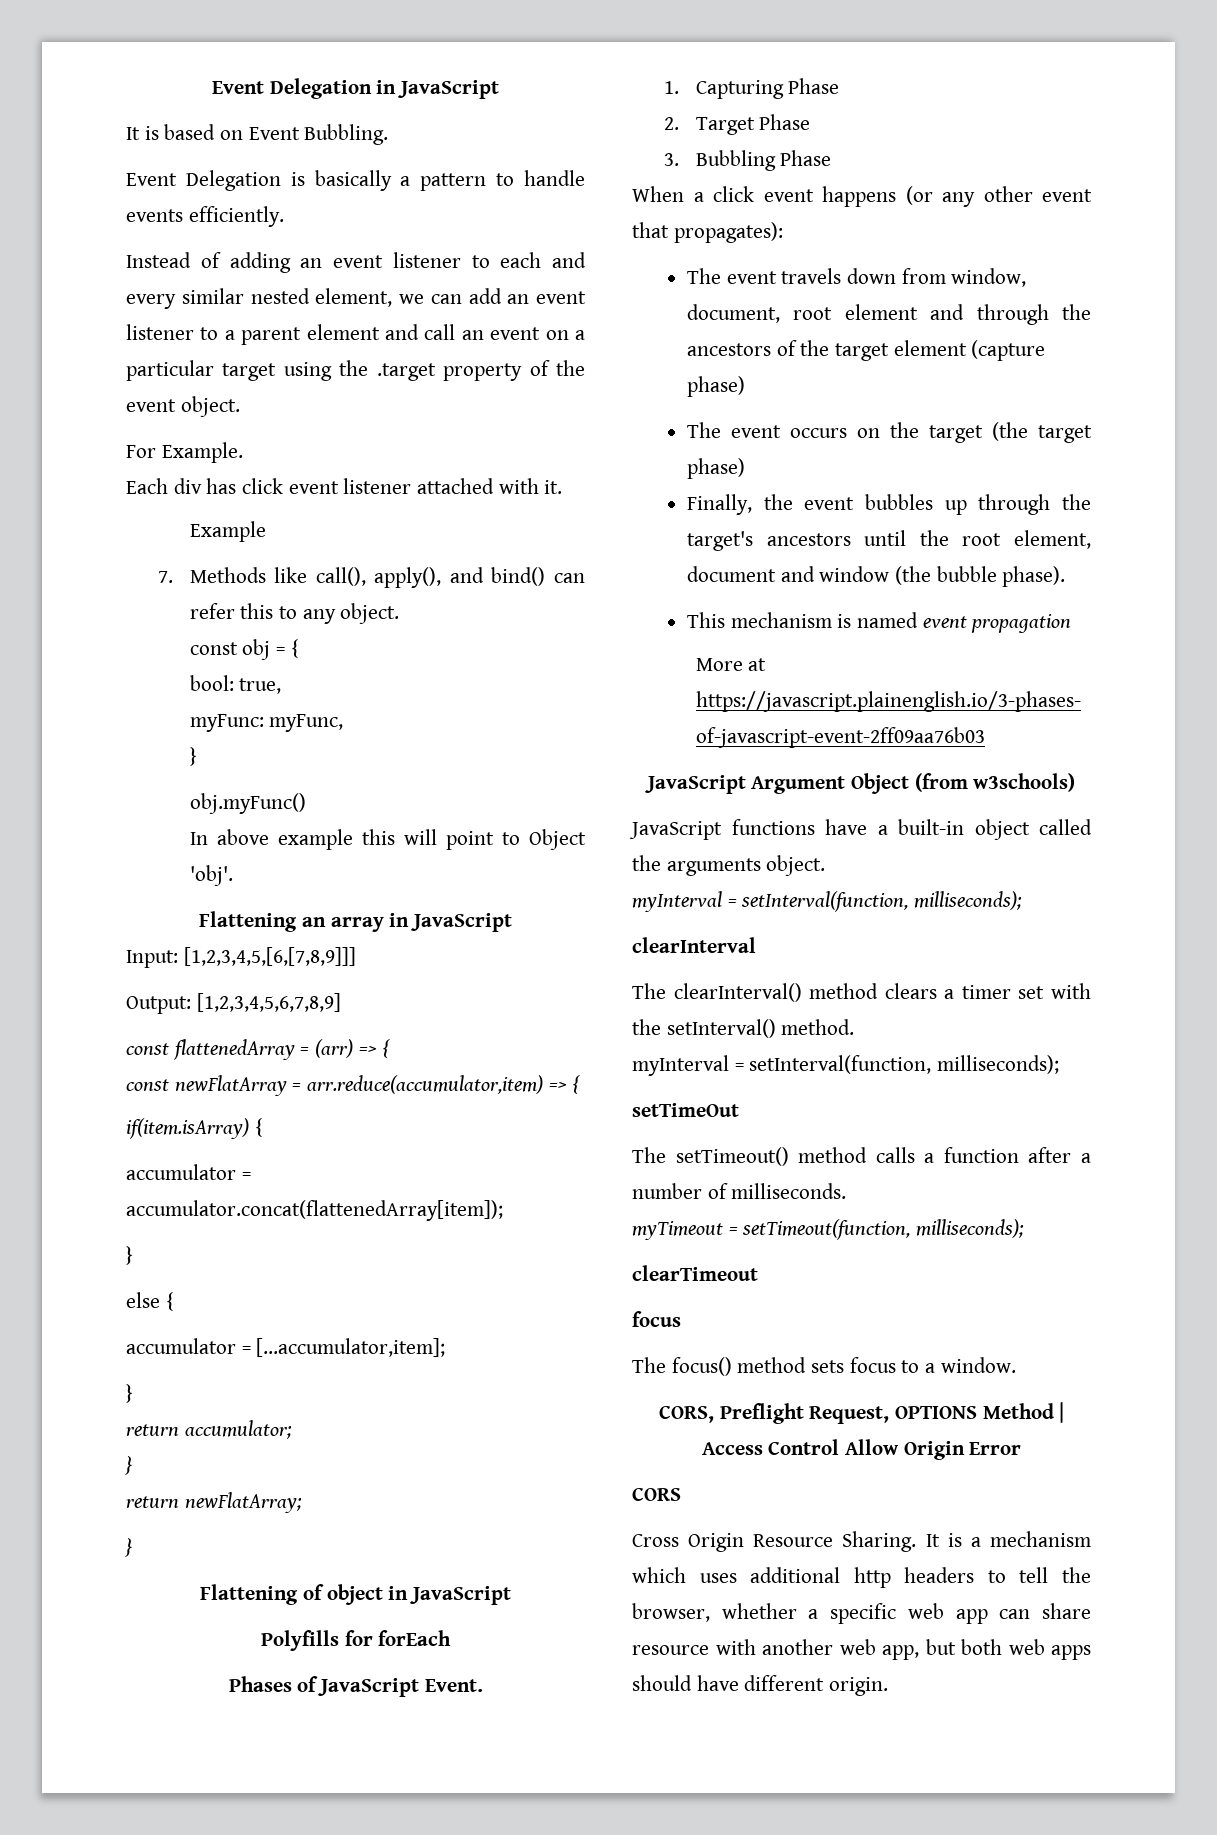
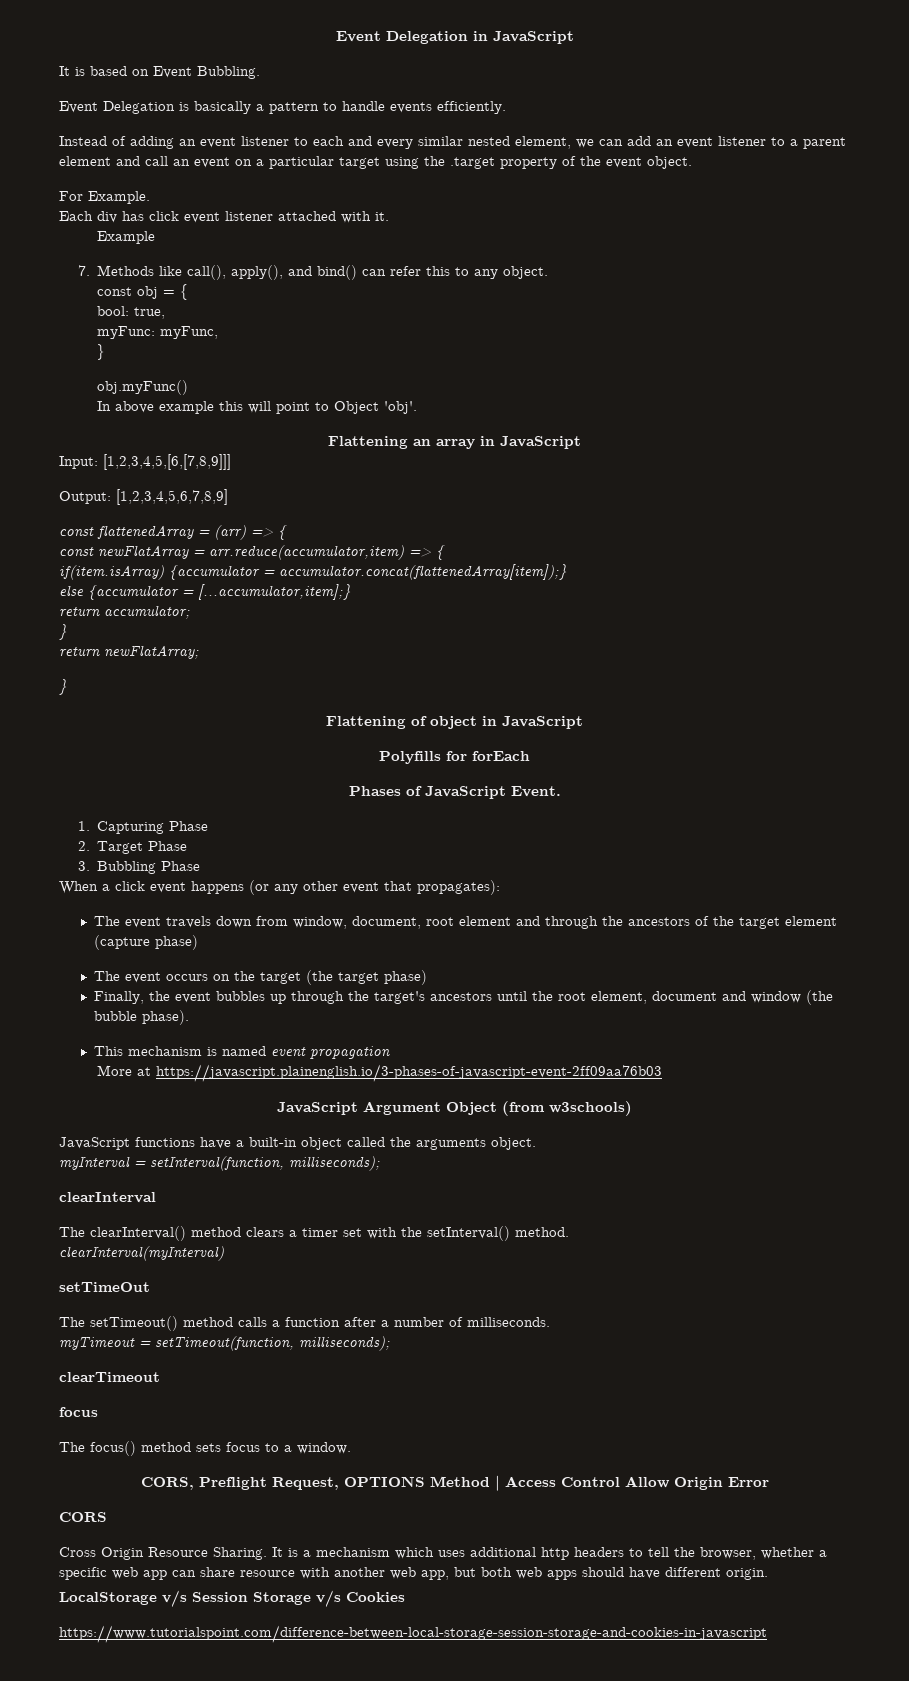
- if(item.isArray) {
- accumulator = accumulator.concat(flattenedArray[item]);
- }
- else {
- accumulator = [...accumulator,item];
- }
+ if(item.isArray) {accumulator = accumulator.concat(flattenedArray[item]);}
+ else {accumulator = [...accumulator,item];}
  The clearInterval() method clears a timer set with the setInterval() method.
- myInterval = setInterval(function, milliseconds);
+ clearInterval(myInterval)
+ LocalStorage v/s Session Storage v/s Cookies
+ https://www.tutorialspoint.com/difference-between-local-storage-session-storage-and-cookies-in-javascript

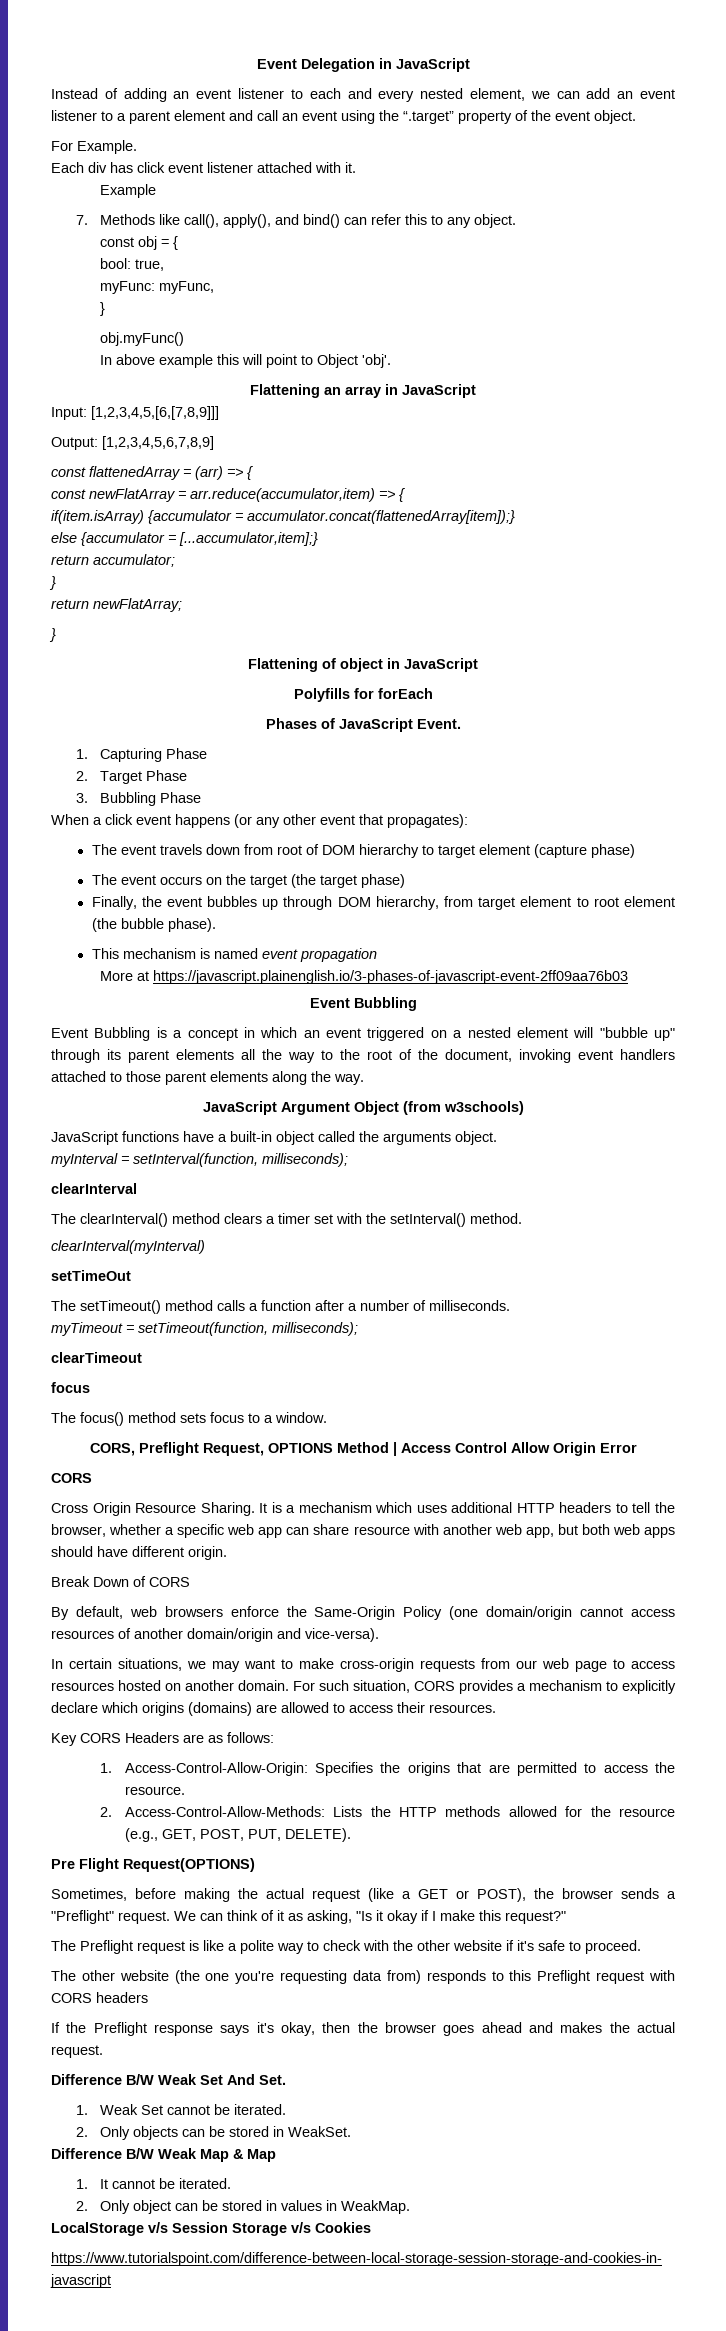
- It is based on Event Bubbling.
- Event Delegation is basically a pattern to handle events efficiently.
- Instead of adding an event listener to each and every similar nested element, we can add an event listener to a parent element and call an event on a particular target using the .target property of the event object.
+ Instead of adding an event listener to each and every nested element, we can add an event listener to a parent element and call an event using the “.target” property of the event object.
- The event travels down from window, document, root element and through the ancestors of the target element (capture phase)
+ The event travels down from root of DOM hierarchy to target element (capture phase)
- Finally, the event bubbles up through the target's ancestors until the root element, document and window (the bubble phase).
+ Finally, the event bubbles up through DOM hierarchy, from target element to root element (the bubble phase).
  More at https://javascript.plainenglish.io/3-phases-of-javascript-event-2ff09aa76b03
+ Event Bubbling
+ Event Bubbling is a concept in which an event triggered on a nested element will "bubble up" through its parent elements all the way to the root of the document, invoking event handlers attached to those parent elements along the way.
- It is a mechanism which uses additional http headers to tell the browser, whether a specific web app can share resource with another web app, but both web apps should have different origin.
+ It is a mechanism which uses additional HTTP headers to tell the browser, whether a specific web app can share resource with another web app, but both web apps should have different origin.
+ Break Down of CORS
+ By default, web browsers enforce the Same-Origin Policy (one domain/origin cannot access resources of another domain/origin and vice-versa).
+ In certain situations, we may want to make cross-origin requests from our web page to access resources hosted on another domain. For such situation, CORS provides a mechanism to explicitly declare which origins (domains) are allowed to access their resources.
+ Key CORS Headers are as follows:
+ 1. Access-Control-Allow-Origin: Specifies the origins that are permitted to access the resource.
+ 2. Access-Control-Allow-Methods: Lists the HTTP methods allowed for the resource (e.g., GET, POST, PUT, DELETE).
+ Pre Flight Request(OPTIONS)
+ Sometimes, before making the actual request (like a GET or POST), the browser sends a "Preflight" request. We can think of it as asking, "Is it okay if I make this request?"
+ The Preflight request is like a polite way to check with the other website if it's safe to proceed.
+ The other website (the one you're requesting data from) responds to this Preflight request with CORS headers
+ If the Preflight response says it's okay, then the browser goes ahead and makes the actual request.
+ Difference B/W Weak Set And Set.
+ 1. Weak Set cannot be iterated.
+ 2. Only objects can be stored in WeakSet.
+ Difference B/W Weak Map & Map
+ 1. It cannot be iterated.
+ 2. Only object can be stored in values in WeakMap.

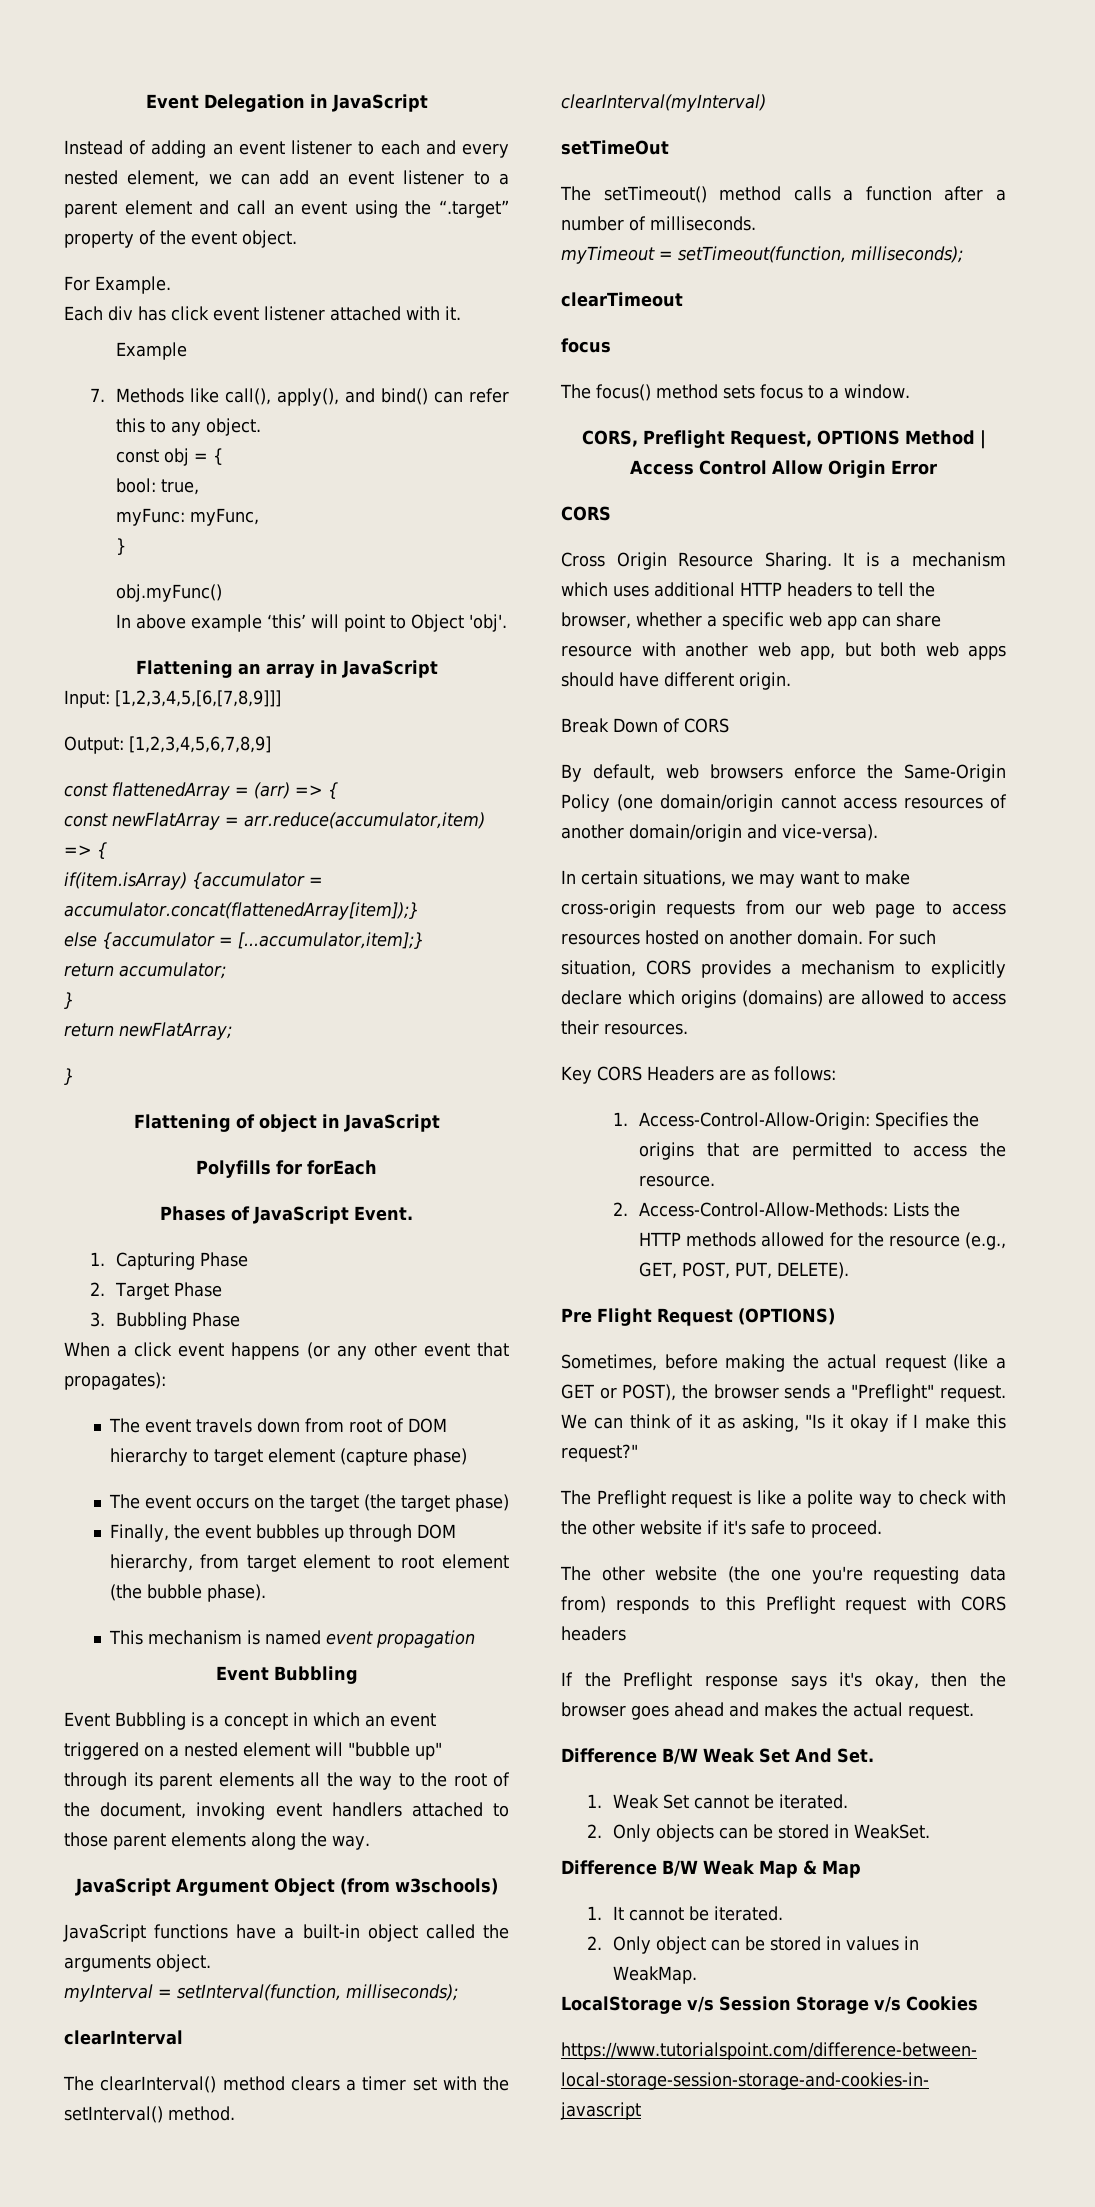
- In above example this will point to Object 'obj'.
+ In above example ‘this’ will point to Object 'obj'.
- More at https://javascript.plainenglish.io/3-phases-of-javascript-event-2ff09aa76b03
- Pre Flight Request(OPTIONS)
+ Pre Flight Request (OPTIONS)

